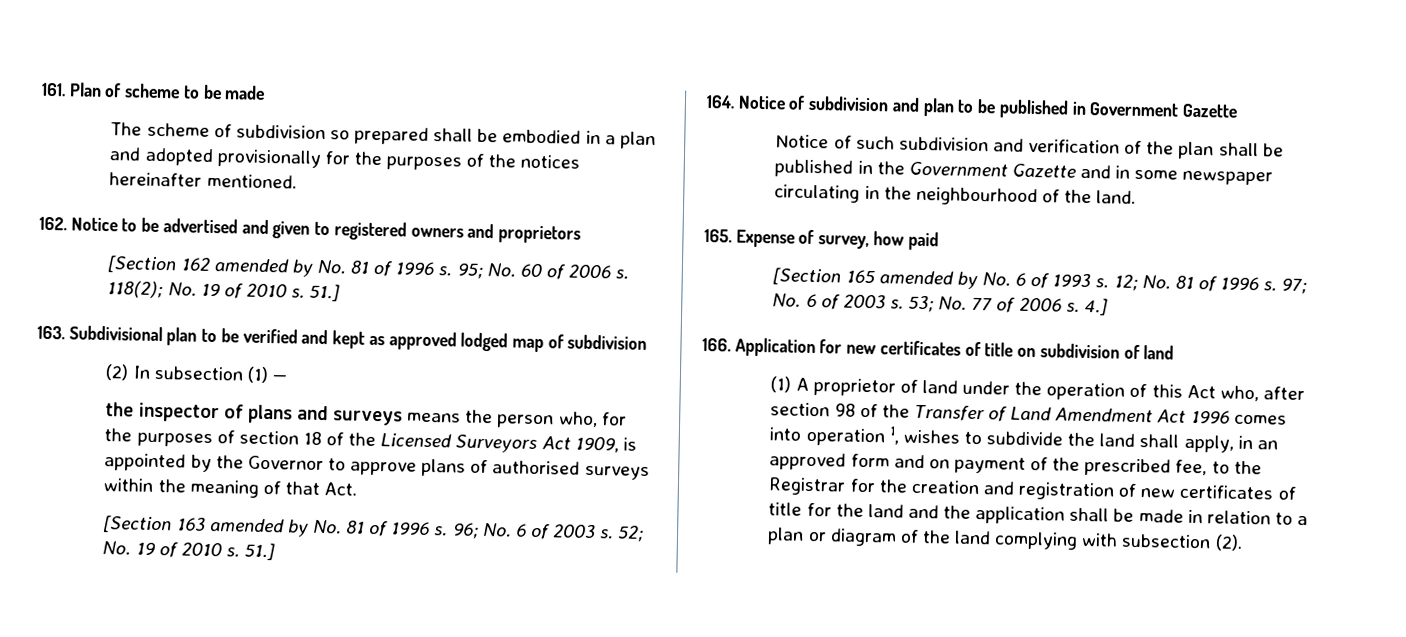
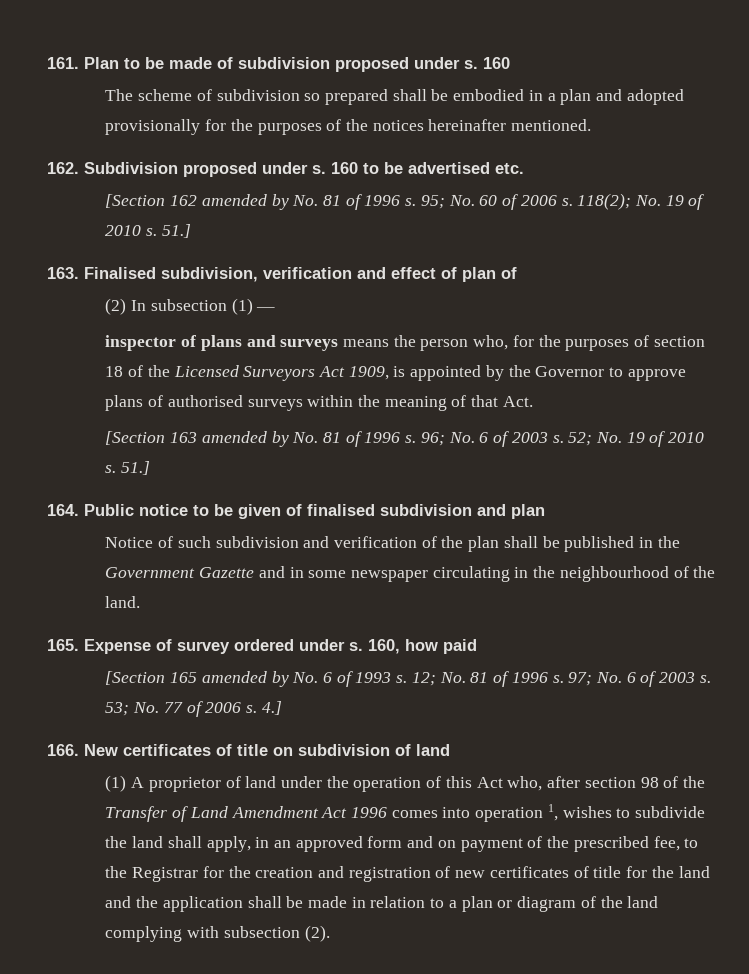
- 161. Plan of scheme to be made
+ 161. Plan to be made of subdivision proposed under s. 160
- 162. Notice to be advertised and given to registered owners and proprietors
+ 162. Subdivision proposed under s. 160 to be advertised etc.
- 163. Subdivisional plan to be verified and kept as approved lodged map of subdivision
+ 163. Finalised subdivision, verification and effect of plan of
- the inspector of plans and surveys means the person who, for the purposes of section 18 of the Licensed Surveyors Act 1909, is appointed by the Governor to approve plans of authorised surveys within the meaning of that Act.
+ inspector of plans and surveys means the person who, for the purposes of section 18 of the Licensed Surveyors Act 1909, is appointed by the Governor to approve plans of authorised surveys within the meaning of that Act.
- 164. Notice of subdivision and plan to be published in Government Gazette
+ 164. Public notice to be given of finalised subdivision and plan
- 165. Expense of survey, how paid
+ 165. Expense of survey ordered under s. 160, how paid
- 166. Application for new certificates of title on subdivision of land
+ 166. New certificates of title on subdivision of land

